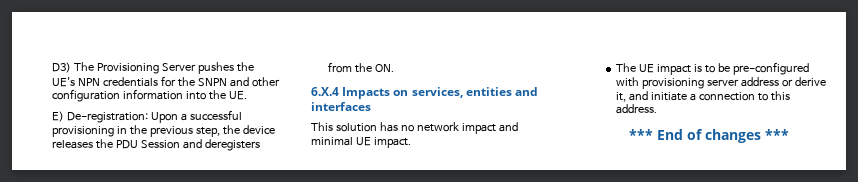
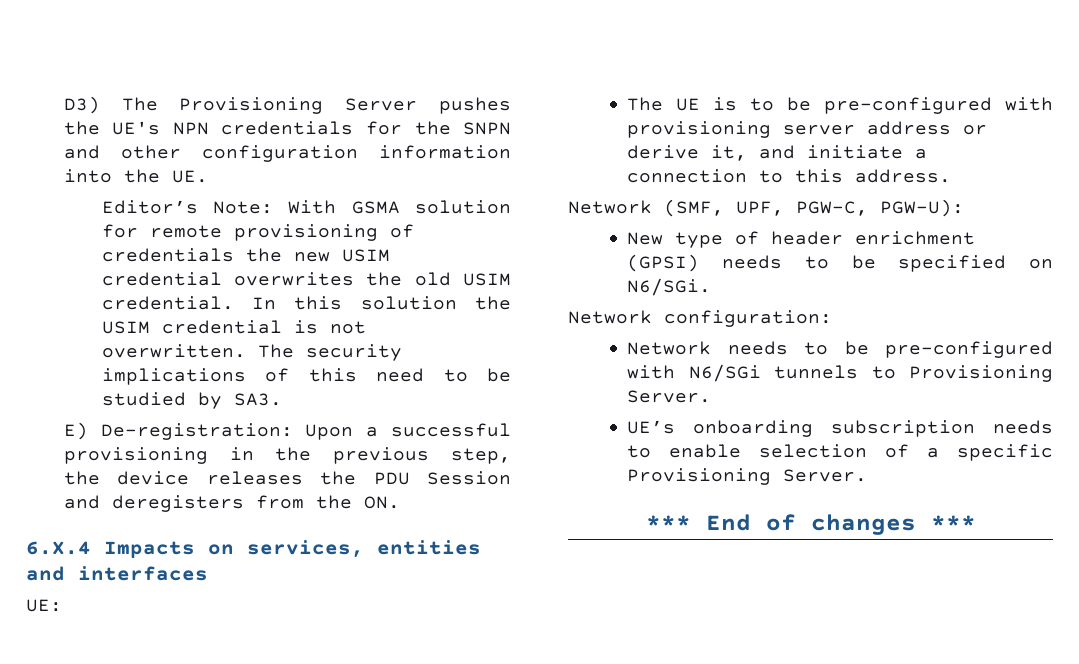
+ Editor’s Note: With GSMA solution for remote provisioning of credentials the new USIM credential overwrites the old USIM credential. In this solution the USIM credential is not overwritten. The security implications of this need to be studied by SA3.
- This solution has no network impact and minimal UE impact.
+ UE:
- The UE impact is to be pre-configured with provisioning server address or derive it, and initiate a connection to this address.
+ The UE is to be pre-configured with provisioning server address or derive it, and initiate a connection to this address.
+ Network (SMF, UPF, PGW-C, PGW-U):
+ New type of header enrichment (GPSI) needs to be specified on N6/SGi.
+ Network configuration:
+ Network needs to be pre-configured with N6/SGi tunnels to Provisioning Server.
+ UE’s onboarding subscription needs to enable selection of a specific Provisioning Server.

